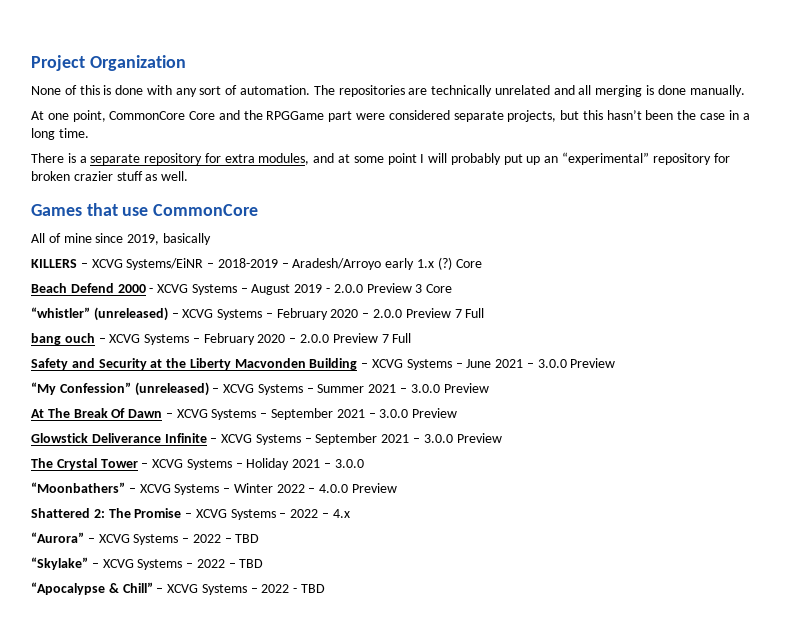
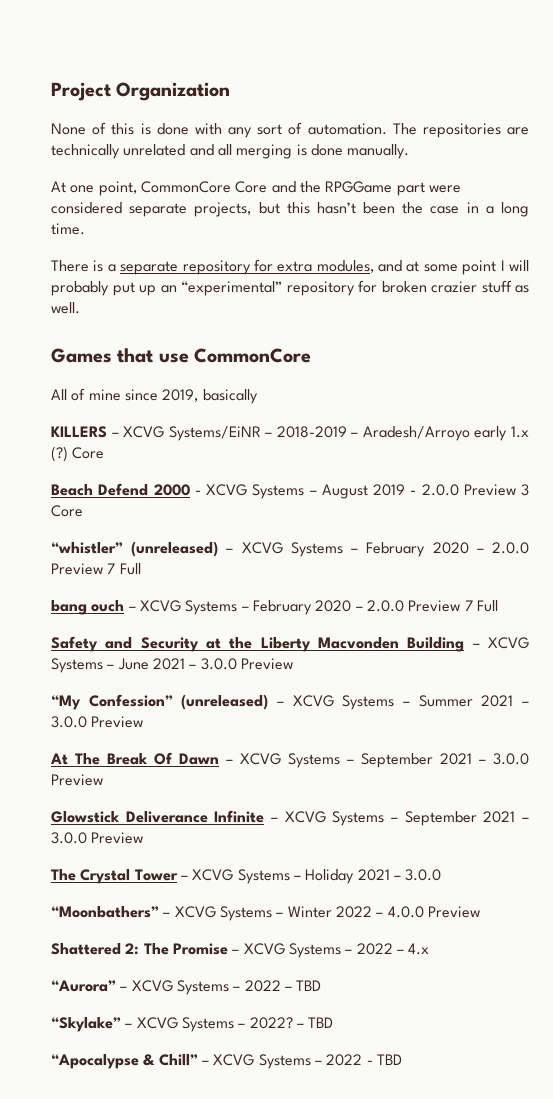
- “Skylake” – XCVG Systems – 2022 – TBD
+ “Skylake” – XCVG Systems – 2022? – TBD

